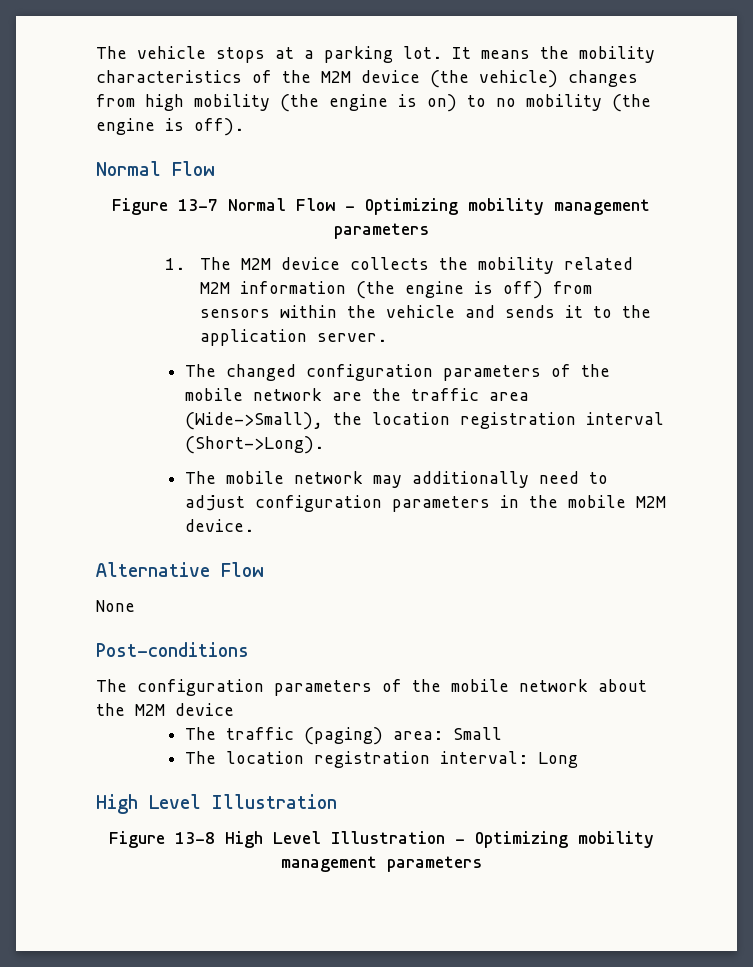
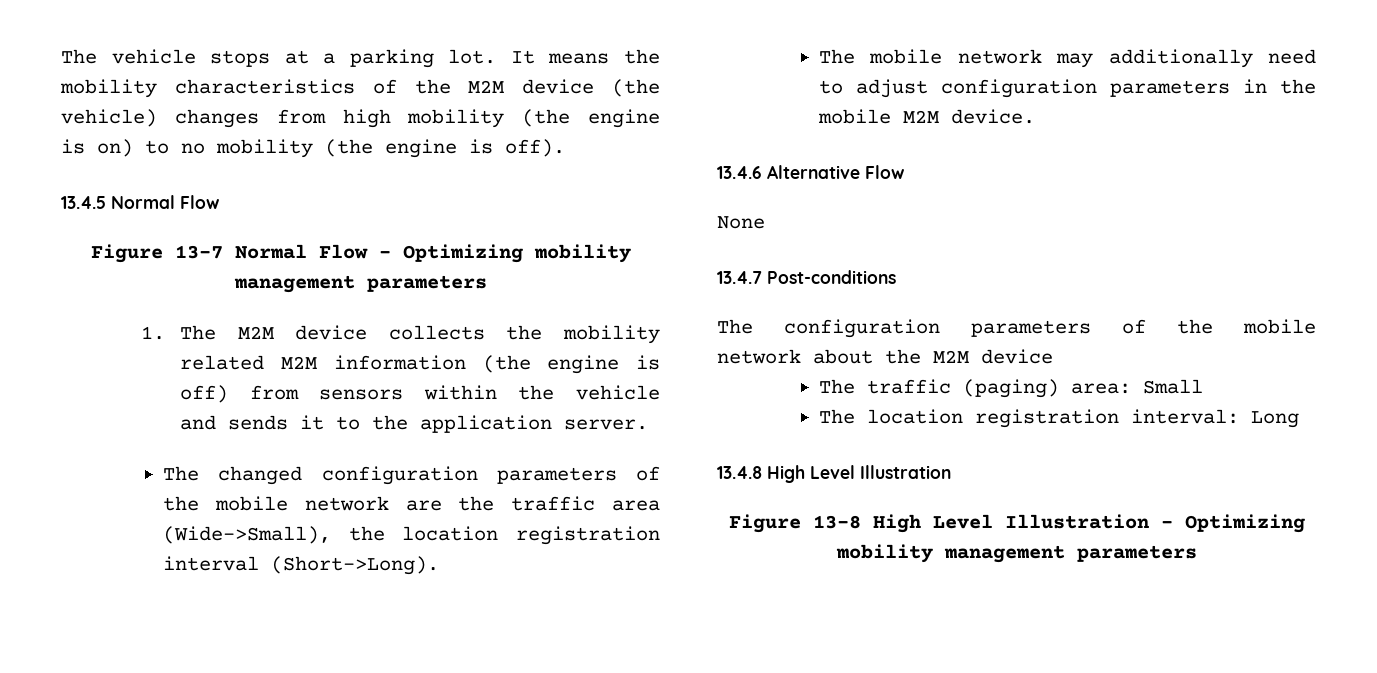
  It means the mobility characteristics of the M2M device (the vehicle) changes from high mobility (the engine is on) to no mobility (the engine is off).
- Normal Flow
+ 13.4.5 Normal Flow
- Alternative Flow
+ 13.4.6 Alternative Flow
- Post-conditions
+ 13.4.7 Post-conditions
  The location registration interval: Long
- High Level Illustration
+ 13.4.8 High Level Illustration

